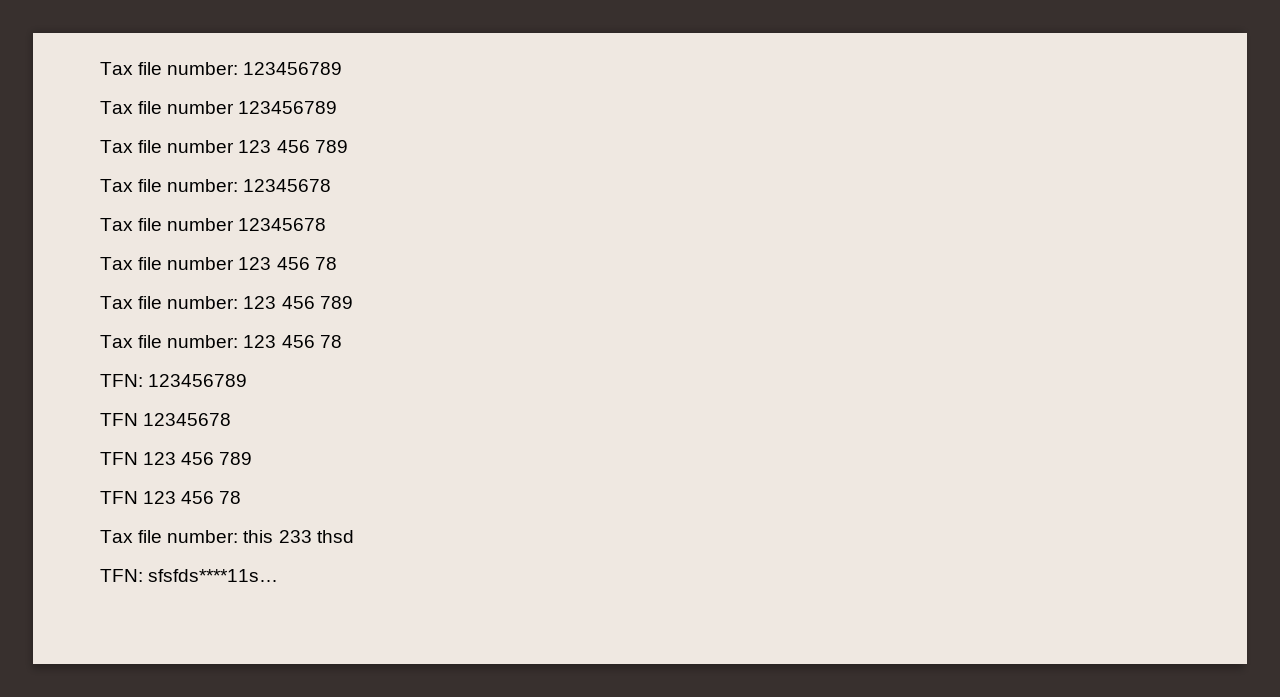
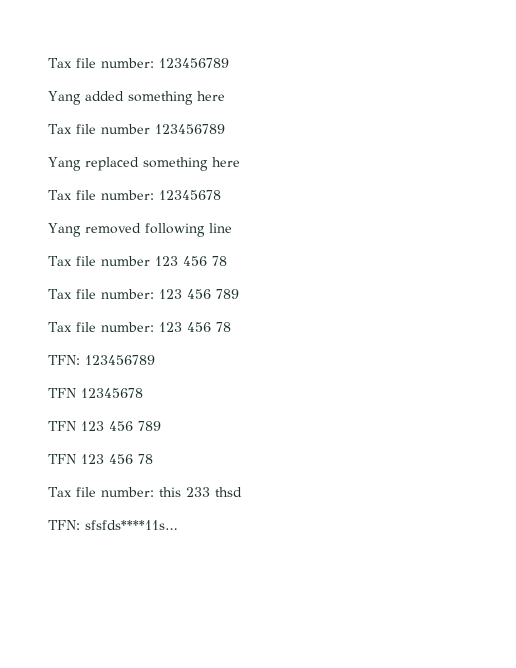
+ Yang added something here
- Tax file number 123 456 789
+ Yang replaced something here
- Tax file number 12345678
+ Yang removed following line

